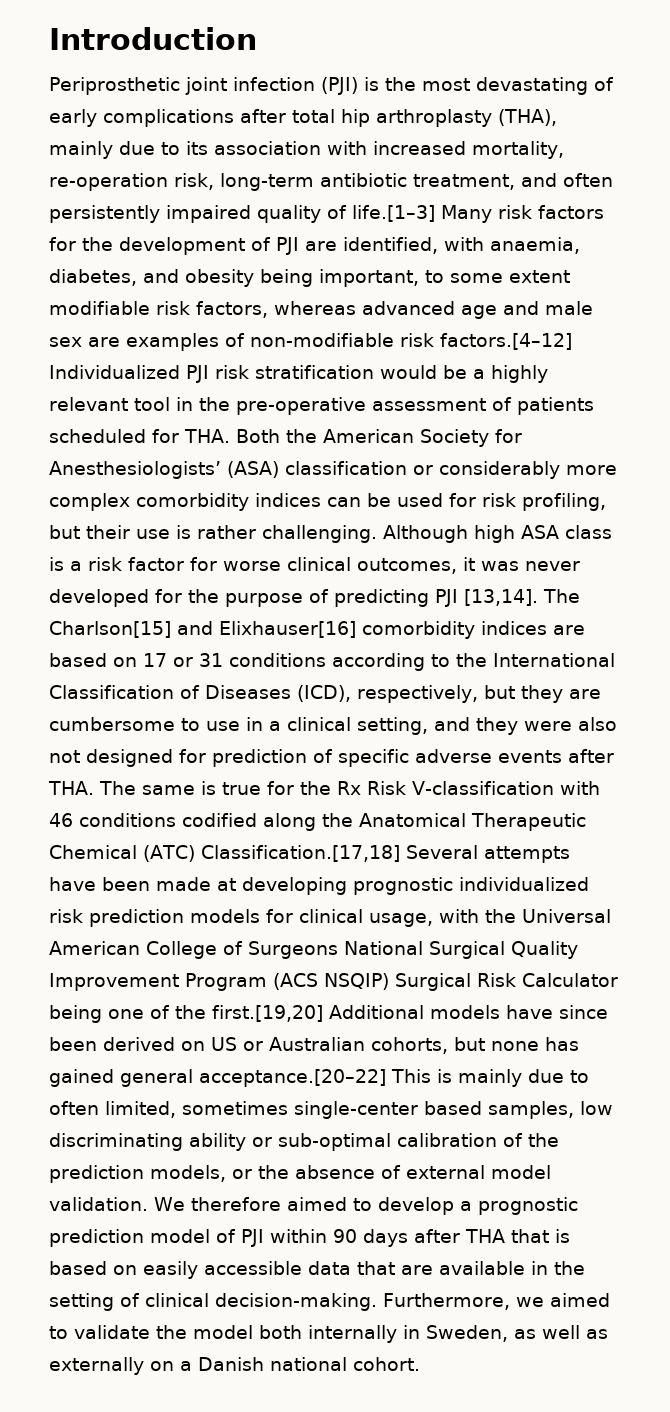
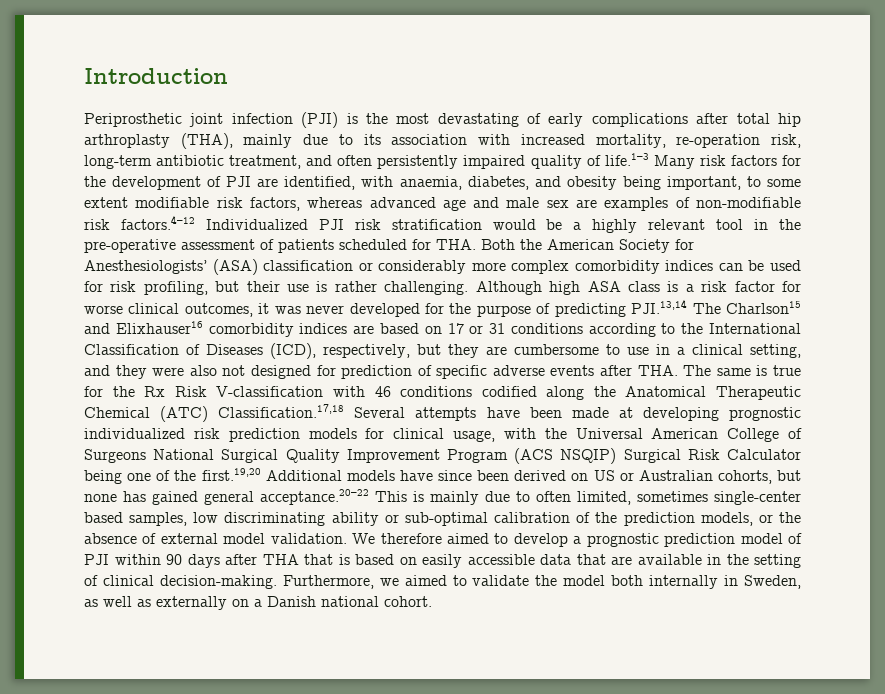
- Periprosthetic joint infection (PJI) is the most devastating of early complications after total hip arthroplasty (THA), mainly due to its association with increased mortality, re-operation risk, long-term antibiotic treatment, and often persistently impaired quality of life.[1–3] Many risk factors for the development of PJI are identified, with anaemia, diabetes, and obesity being important, to some extent modifiable risk factors, whereas advanced age and male sex are examples of non-modifiable risk factors.[4–12] Individualized PJI risk stratification would be a highly relevant tool in the pre-operative assessment of patients scheduled for THA. Both the American Society for Anesthesiologists’ (ASA) classification or considerably more complex comorbidity indices can be used for risk profiling, but their use is rather challenging.
+ Periprosthetic joint infection (PJI) is the most devastating of early complications after total hip arthroplasty (THA), mainly due to its association with increased mortality, re-operation risk, long-term antibiotic treatment, and often persistently impaired quality of life.1–3 Many risk factors for the development of PJI are identified, with anaemia, diabetes, and obesity being important, to some extent modifiable risk factors, whereas advanced age and male sex are examples of non-modifiable risk factors.4–12 Individualized PJI risk stratification would be a highly relevant tool in the pre-operative assessment of patients scheduled for THA. Both the American Society for Anesthesiologists’ (ASA) classification or considerably more complex comorbidity indices can be used for risk profiling, but their use is rather challenging.
- Although high ASA class is a risk factor for worse clinical outcomes, it was never developed for the purpose of predicting PJI [13,14]. The Charlson[15] and Elixhauser[16] comorbidity indices are based on 17 or 31 conditions according to the International Classification of Diseases (ICD), respectively, but they are cumbersome to use in a clinical setting, and they were also not designed for prediction of specific adverse events after THA. The same is true for the Rx Risk V-classification with 46 conditions codified along the Anatomical Therapeutic Chemical (ATC) Classification.[17,18] Several attempts have been made at developing prognostic individualized risk prediction models for clinical usage, with the Universal American College of Surgeons National Surgical Quality Improvement Program (ACS NSQIP) Surgical Risk Calculator being one of the first.[19,20] Additional models have since been derived on US or Australian cohorts, but none has gained general acceptance.[20–22] This is mainly due to often limited, sometimes single-center based samples, low discriminating ability or sub-optimal calibration of the prediction models, or the absence of external model validation.
+ Although high ASA class is a risk factor for worse clinical outcomes, it was never developed for the purpose of predicting PJI.13,14 The Charlson15 and Elixhauser16 comorbidity indices are based on 17 or 31 conditions according to the International Classification of Diseases (ICD), respectively, but they are cumbersome to use in a clinical setting, and they were also not designed for prediction of specific adverse events after THA. The same is true for the Rx Risk V-classification with 46 conditions codified along the Anatomical Therapeutic Chemical (ATC) Classification.17,18 Several attempts have been made at developing prognostic individualized risk prediction models for clinical usage, with the Universal American College of Surgeons National Surgical Quality Improvement Program (ACS NSQIP) Surgical Risk Calculator being one of the first.19,20 Additional models have since been derived on US or Australian cohorts, but none has gained general acceptance.20–22 This is mainly due to often limited, sometimes single-center based samples, low discriminating ability or sub-optimal calibration of the prediction models, or the absence of external model validation.

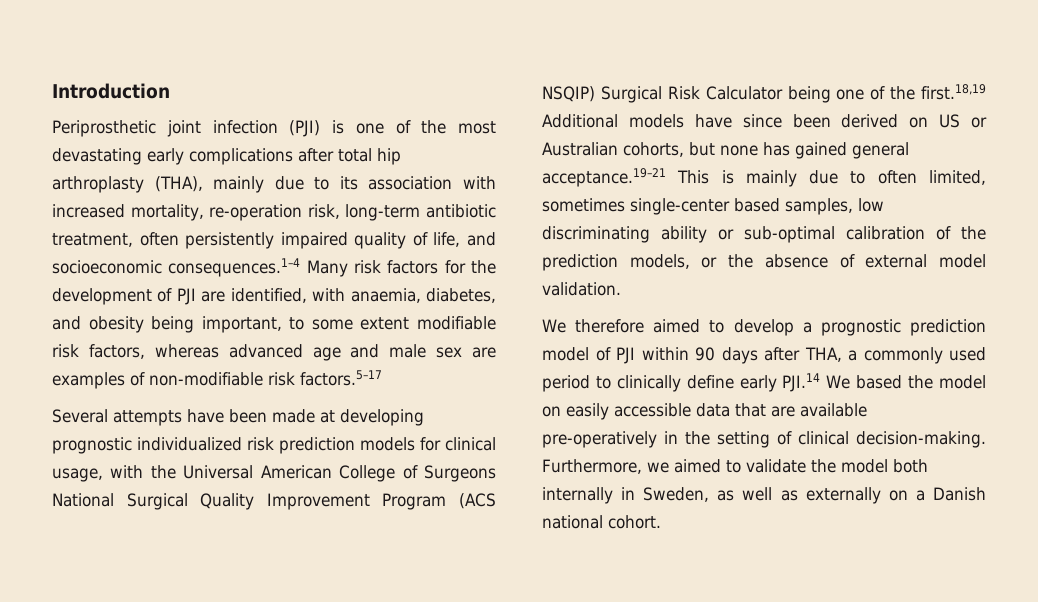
- Periprosthetic joint infection (PJI) is the most devastating of early complications after total hip arthroplasty (THA), mainly due to its association with increased mortality, re-operation risk, long-term antibiotic treatment, and often persistently impaired quality of life.1–3 Many risk factors for the development of PJI are identified, with anaemia, diabetes, and obesity being important, to some extent modifiable risk factors, whereas advanced age and male sex are examples of non-modifiable risk factors.4–12 Individualized PJI risk stratification would be a highly relevant tool in the pre-operative assessment of patients scheduled for THA. Both the American Society for Anesthesiologists’ (ASA) classification or considerably more complex comorbidity indices can be used for risk profiling, but their use is rather challenging. Although high ASA class is a risk factor for worse clinical outcomes, it was never developed for the purpose of predicting PJI.13,14 The Charlson15 and Elixhauser16 comorbidity indices are based on 17 or 31 conditions according to the International Classification of Diseases (ICD), respectively, but they are cumbersome to use in a clinical setting, and they were also not designed for prediction of specific adverse events after THA. The same is true for the Rx Risk V-classification with 46 conditions codified along the Anatomical Therapeutic Chemical (ATC) Classification.17,18 Several attempts have been made at developing prognostic individualized risk prediction models for clinical usage, with the Universal American College of Surgeons National Surgical Quality Improvement Program (ACS NSQIP) Surgical Risk Calculator being one of the first.19,20 Additional models have since been derived on US or Australian cohorts, but none has gained general acceptance.20–22 This is mainly due to often limited, sometimes single-center based samples, low discriminating ability or sub-optimal calibration of the prediction models, or the absence of external model validation. We therefore aimed to develop a prognostic prediction model of PJI within 90 days after THA that is based on easily accessible data that are available in the setting of clinical decision-making.
+ Periprosthetic joint infection (PJI) is one of the most devastating early complications after total hip arthroplasty (THA), mainly due to its association with increased mortality, re-operation risk, long-term antibiotic treatment, often persistently impaired quality of life, and socioeconomic consequences.1–4 Many risk factors for the development of PJI are identified, with anaemia, diabetes, and obesity being important, to some extent modifiable risk factors, whereas advanced age and male sex are examples of non-modifiable risk factors.5–17
+ Several attempts have been made at developing prognostic individualized risk prediction models for clinical usage, with the Universal American College of Surgeons National Surgical Quality Improvement Program (ACS NSQIP) Surgical Risk Calculator being one of the first.18,19 Additional models have since been derived on US or Australian cohorts, but none has gained general acceptance.19–21 This is mainly due to often limited, sometimes single-center based samples, low discriminating ability or sub-optimal calibration of the prediction models, or the absence of external model validation.
+ We therefore aimed to develop a prognostic prediction model of PJI within 90 days after THA, a commonly used period to clinically define early PJI.14 We based the model on easily accessible data that are available pre-operatively in the setting of clinical decision-making.

